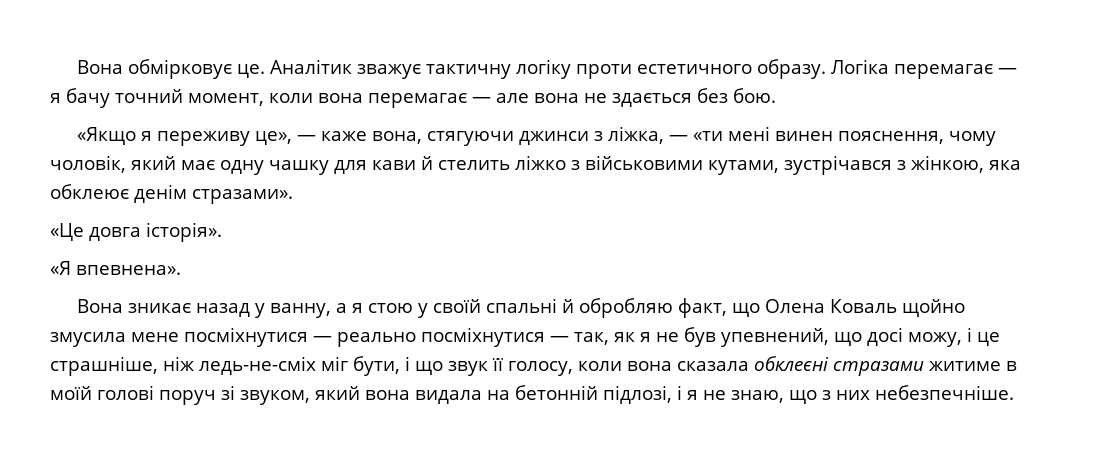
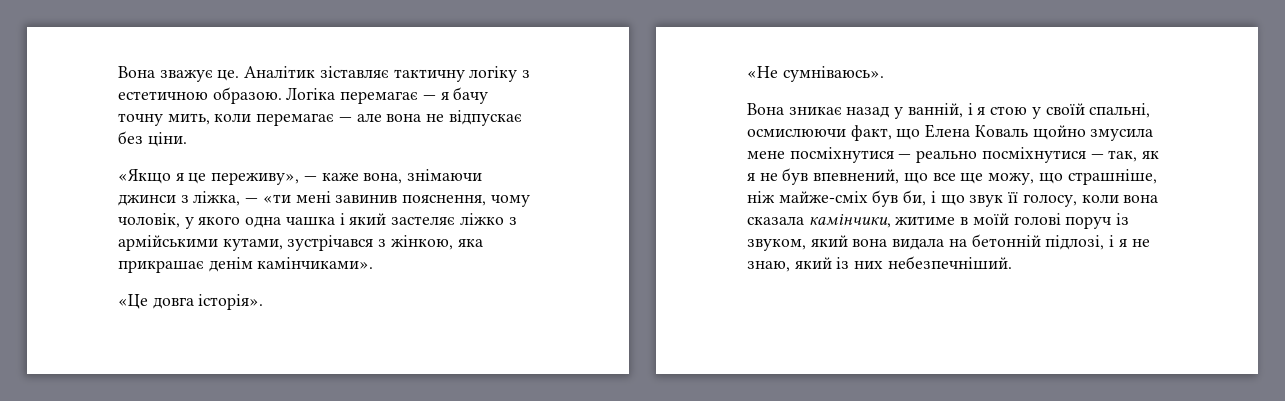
- Вона обмірковує це.
+ Вона зважує це.
- Аналітик зважує тактичну логіку проти естетичного образу.
+ Аналітик зіставляє тактичну логіку з естетичною образою.
- Логіка перемагає — я бачу точний момент, коли вона перемагає — але вона не здається без бою.
+ Логіка перемагає — я бачу точну мить, коли перемагає — але вона не відпускає без ціни.
- «Якщо я переживу це», — каже вона, стягуючи джинси з ліжка, — «ти мені винен пояснення, чому чоловік, який має одну чашку для кави й стелить ліжко з військовими кутами, зустрічався з жінкою, яка обклеює денім стразами».
+ «Якщо я це переживу», — каже вона, знімаючи джинси з ліжка, — «ти мені завинив пояснення, чому чоловік, у якого одна чашка і який застеляє ліжко з армійськими кутами, зустрічався з жінкою, яка прикрашає денім камінчиками».
- «Я впевнена».
+ «Не сумніваюсь».
- Вона зникає назад у ванну, а я стою у своїй спальні й обробляю факт, що Олена Коваль щойно змусила мене посміхнутися — реально посміхнутися — так, як я не був упевнений, що досі можу, і це страшніше, ніж ледь-не-сміх міг бути, і що звук її голосу, коли вона сказала обклеєні стразами житиме в моїй голові поруч зі звуком, який вона видала на бетонній підлозі, і я не знаю, що з них небезпечніше.
+ Вона зникає назад у ванній, і я стою у своїй спальні, осмислюючи факт, що Елена Коваль щойно змусила мене посміхнутися — реально посміхнутися — так, як я не був впевнений, що все ще можу, що страшніше, ніж майже-сміх був би, і що звук її голосу, коли вона сказала камінчики, житиме в моїй голові поруч із звуком, який вона видала на бетонній підлозі, і я не знаю, який із них небезпечніший.

